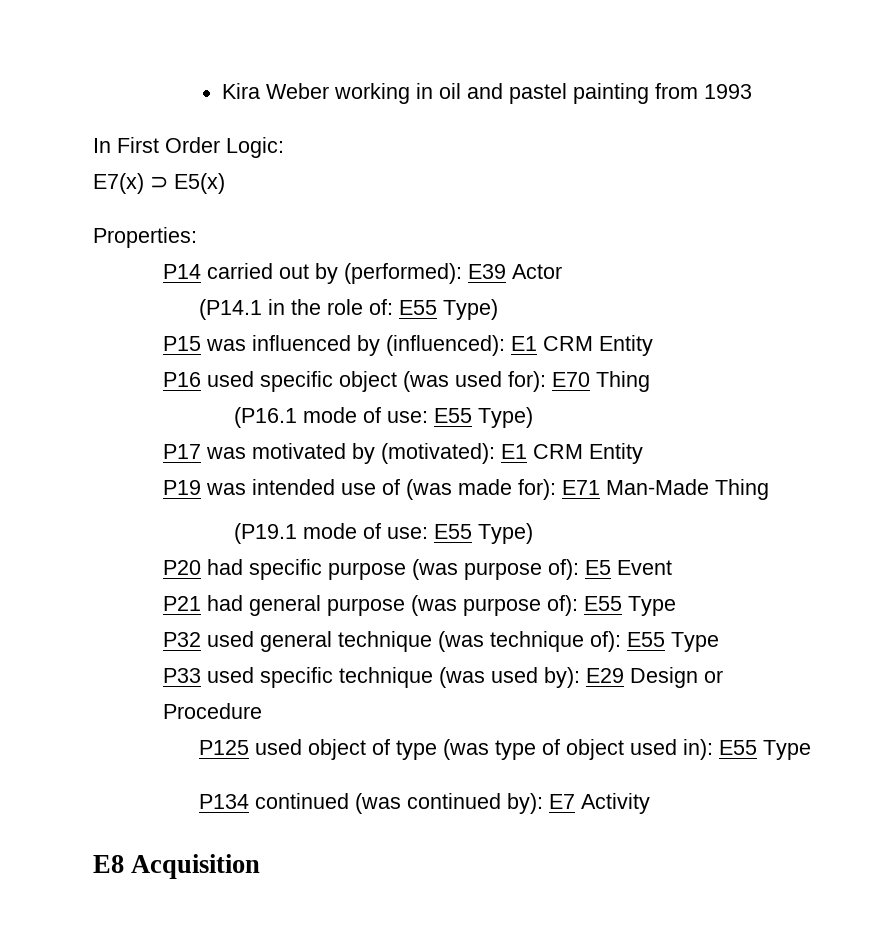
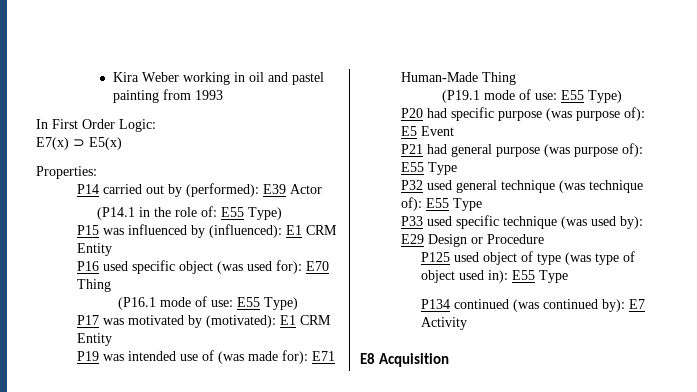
- P19 was intended use of (was made for): E71 Man-Made Thing
+ P19 was intended use of (was made for): E71 Human-Made Thing

